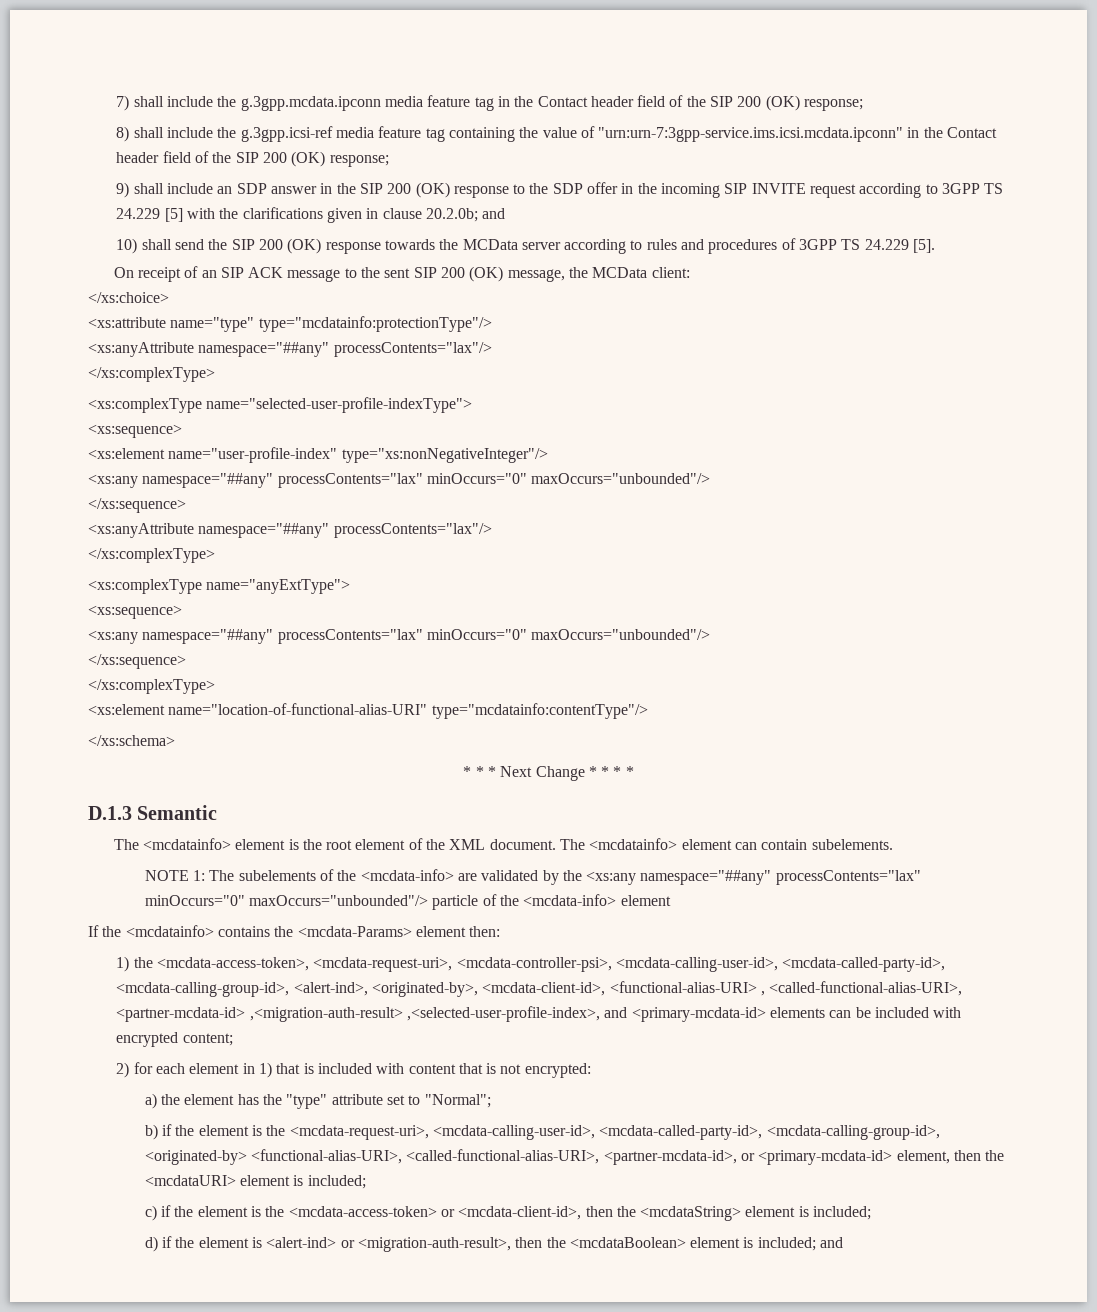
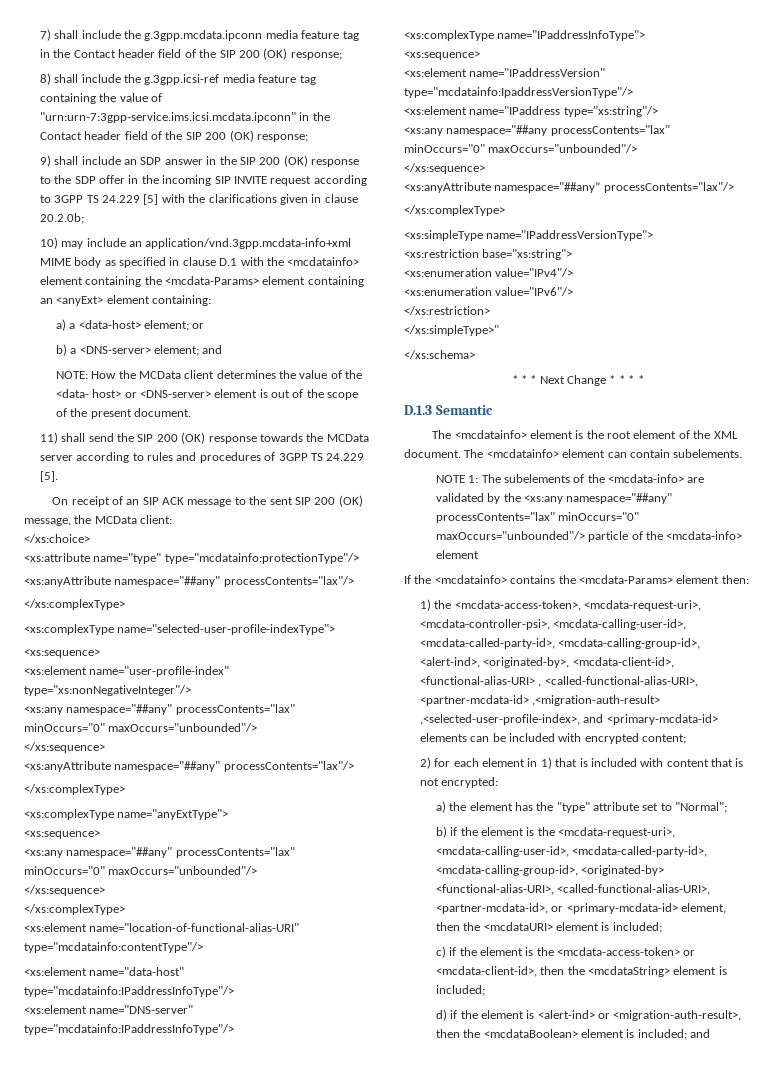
- 9) shall include an SDP answer in the SIP 200 (OK) response to the SDP offer in the incoming SIP INVITE request according to 3GPP TS 24.229 [5] with the clarifications given in clause 20.2.0b; and
- 10) shall send the SIP 200 (OK) response towards the MCData server according to rules and procedures of 3GPP TS 24.229 [5].
+ 9) shall include an SDP answer in the SIP 200 (OK) response to the SDP offer in the incoming SIP INVITE request according to 3GPP TS 24.229 [5] with the clarifications given in clause 20.2.0b;
+ 10) may include an application/vnd.3gpp.mcdata-info+xml MIME body as specified in clause D.1 with the <mcdatainfo> element containing the <mcdata-Params> element containing an <anyExt> element containing:
+ a) a <data-host> element; or
+ b) a <DNS-server> element; and
+ NOTE: How the MCData client determines the value of the <data- host> or <DNS-server> element is out of the scope of the present document.
+ 11) shall send the SIP 200 (OK) response towards the MCData server according to rules and procedures of 3GPP TS 24.229 [5].
+ <xs:element name="data-host" type="mcdatainfo:IPaddressInfoType"/>
+ <xs:element name="DNS-server" type="mcdatainfo:IPaddressInfoType"/>
+ <xs:complexType name="IPaddressInfoType">
+ <xs:sequence>
+ <xs:element name="IPaddressVersion" type="mcdatainfo:IpaddressVersionType"/>
+ <xs:element name="IPaddress type="xs:string"/>
+ <xs:any namespace="##any processContents="lax" minOccurs="0" maxOccurs="unbounded"/>
+ </xs:sequence>
+ <xs:anyAttribute namespace="##any” processContents="lax"/>
+ </xs:complexType>
+ <xs:simpleType name="IPaddressVersionType">
+ <xs:restriction base="xs:string">
+ <xs:enumeration value="IPv4"/>
+ <xs:enumeration value="IPv6"/>
+ </xs:restriction>
+ </xs:simpleType>"

